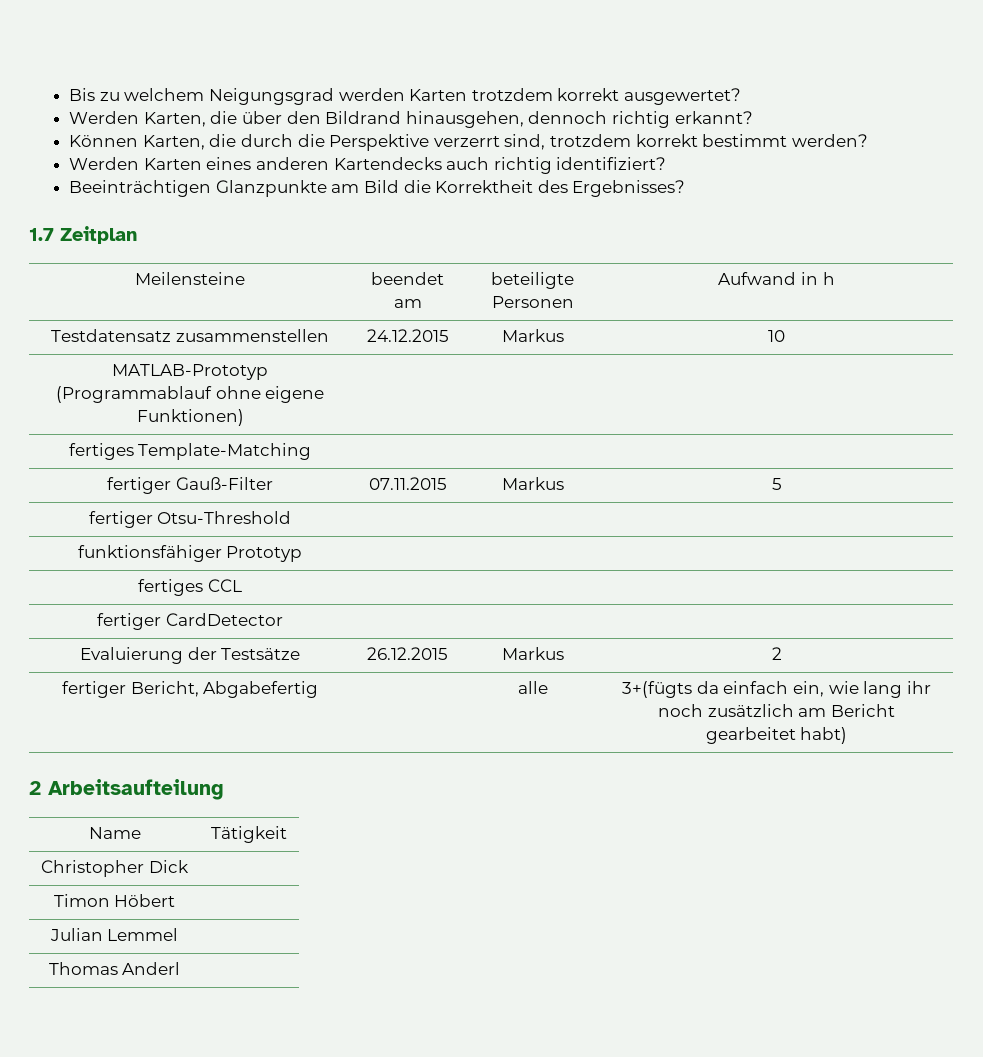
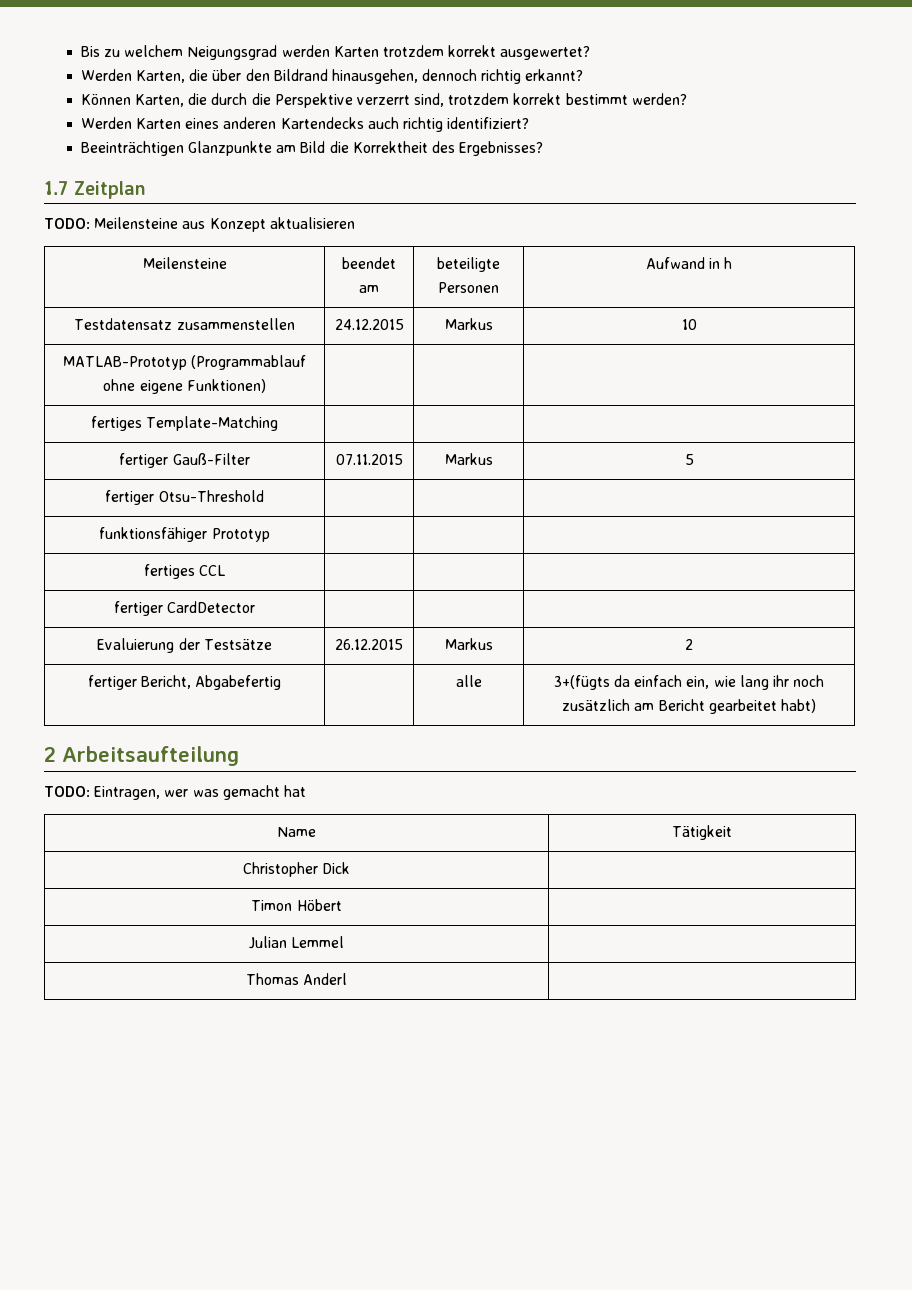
+ TODO: Meilensteine aus Konzept aktualisieren
+ TODO: Eintragen, wer was gemacht hat

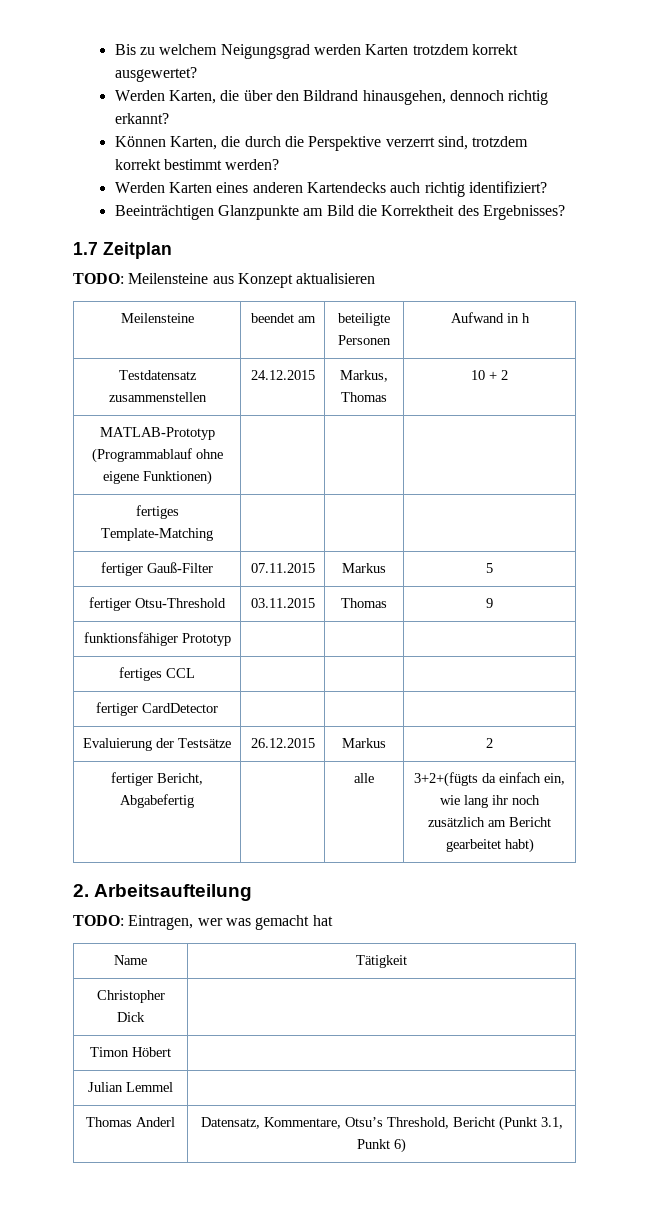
- Testdatensatz zusammenstellen | 24.12.2015 | Markus | 10
+ Testdatensatz zusammenstellen | 24.12.2015 | Markus, Thomas | 10 + 2
- fertiger Otsu-Threshold | | |
+ fertiger Otsu-Threshold | 03.11.2015 | Thomas | 9
- fertiger Bericht, Abgabefertig | | alle | 3+(fügts da einfach ein, wie lang ihr noch zusätzlich am Bericht gearbeitet habt)
+ fertiger Bericht, Abgabefertig | | alle | 3+2+(fügts da einfach ein, wie lang ihr noch zusätzlich am Bericht gearbeitet habt)
- 2 Arbeitsaufteilung
+ 2. Arbeitsaufteilung
- Thomas Anderl |
+ Thomas Anderl | Datensatz, Kommentare, Otsu’s Threshold, Bericht (Punkt 3.1, Punkt 6)

